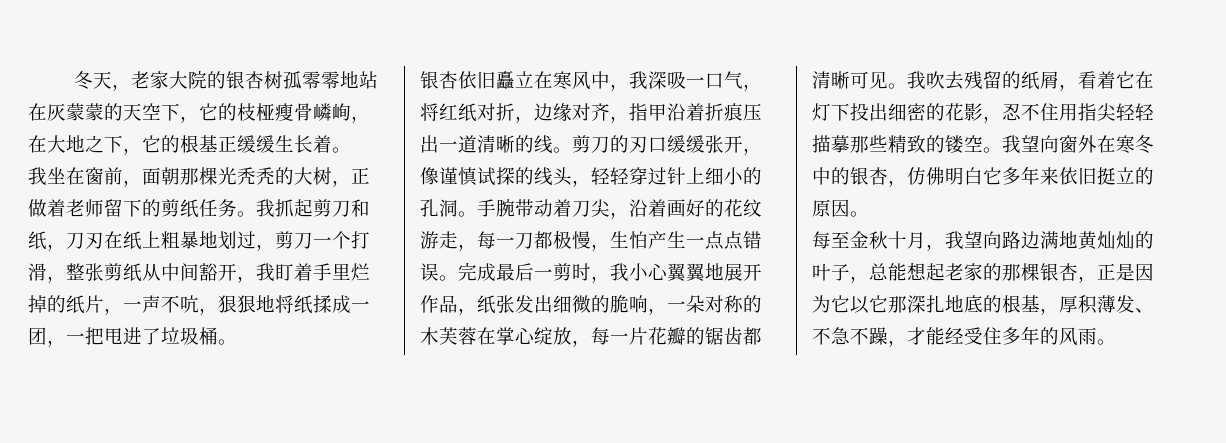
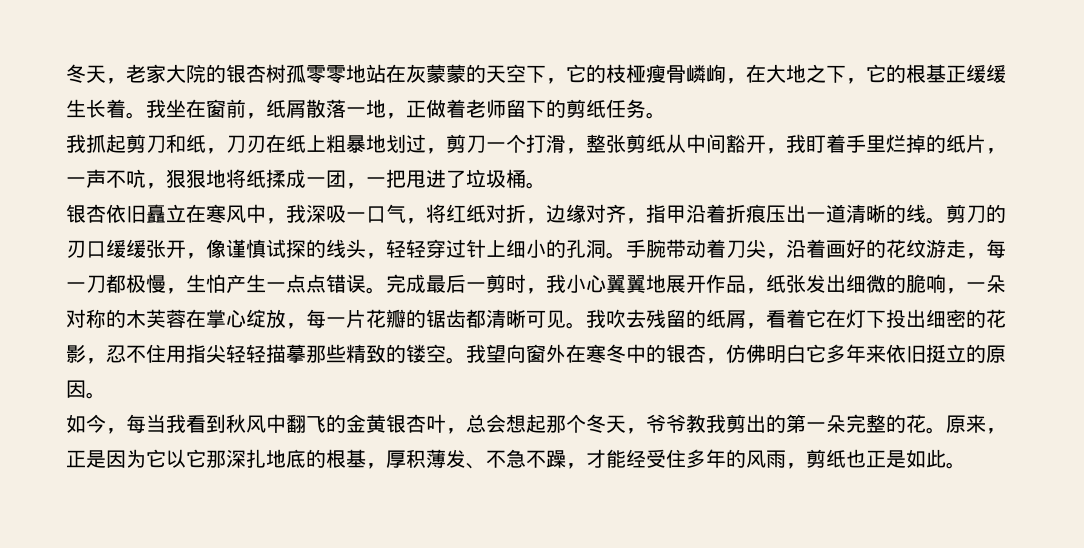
- 冬天，老家大院的银杏树孤零零地站在灰蒙蒙的天空下，它的枝桠瘦骨嶙峋，在大地之下，它的根基正缓缓生长着。
- 我坐在窗前，面朝那棵光秃秃的大树，正做着老师留下的剪纸任务。我抓起剪刀和纸，刀刃在纸上粗暴地划过，剪刀一个打滑，整张剪纸从中间豁开，我盯着手里烂掉的纸片，一声不吭，狠狠地将纸揉成一团，一把甩进了垃圾桶。
+ 冬天，老家大院的银杏树孤零零地站在灰蒙蒙的天空下，它的枝桠瘦骨嶙峋，在大地之下，它的根基正缓缓生长着。我坐在窗前，纸屑散落一地，正做着老师留下的剪纸任务。
+ 我抓起剪刀和纸，刀刃在纸上粗暴地划过，剪刀一个打滑，整张剪纸从中间豁开，我盯着手里烂掉的纸片，一声不吭，狠狠地将纸揉成一团，一把甩进了垃圾桶。
- 每至金秋十月，我望向路边满地黄灿灿的叶子，总能想起老家的那棵银杏，正是因为它以它那深扎地底的根基，厚积薄发、不急不躁，才能经受住多年的风雨。
+ 如今，每当我看到秋风中翻飞的金黄银杏叶，总会想起那个冬天，爷爷教我剪出的第一朵完整的花。原来，正是因为它以它那深扎地底的根基，厚积薄发、不急不躁，才能经受住多年的风雨，剪纸也正是如此。

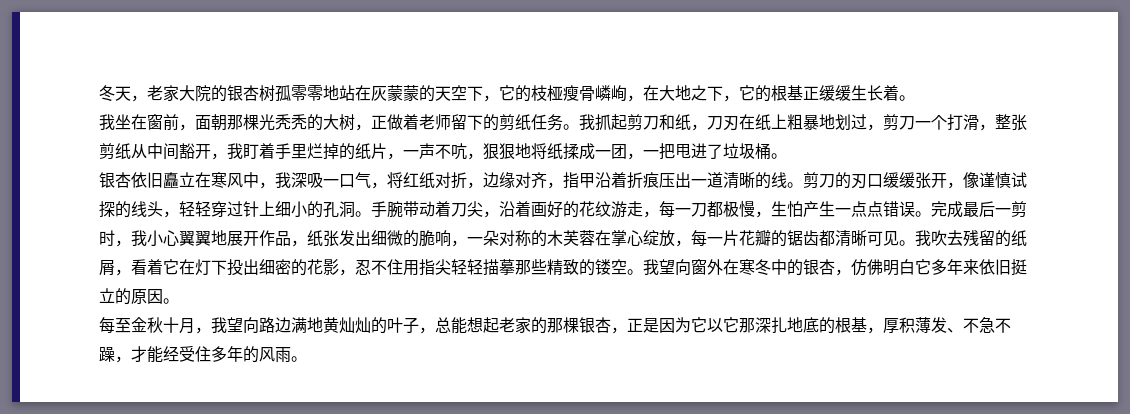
- 冬天，老家大院的银杏树孤零零地站在灰蒙蒙的天空下，它的枝桠瘦骨嶙峋，在大地之下，它的根基正缓缓生长着。我坐在窗前，纸屑散落一地，正做着老师留下的剪纸任务。
- 我抓起剪刀和纸，刀刃在纸上粗暴地划过，剪刀一个打滑，整张剪纸从中间豁开，我盯着手里烂掉的纸片，一声不吭，狠狠地将纸揉成一团，一把甩进了垃圾桶。
+ 冬天，老家大院的银杏树孤零零地站在灰蒙蒙的天空下，它的枝桠瘦骨嶙峋，在大地之下，它的根基正缓缓生长着。
+ 我坐在窗前，面朝那棵光秃秃的大树，正做着老师留下的剪纸任务。我抓起剪刀和纸，刀刃在纸上粗暴地划过，剪刀一个打滑，整张剪纸从中间豁开，我盯着手里烂掉的纸片，一声不吭，狠狠地将纸揉成一团，一把甩进了垃圾桶。
- 如今，每当我看到秋风中翻飞的金黄银杏叶，总会想起那个冬天，爷爷教我剪出的第一朵完整的花。原来，正是因为它以它那深扎地底的根基，厚积薄发、不急不躁，才能经受住多年的风雨，剪纸也正是如此。
+ 每至金秋十月，我望向路边满地黄灿灿的叶子，总能想起老家的那棵银杏，正是因为它以它那深扎地底的根基，厚积薄发、不急不躁，才能经受住多年的风雨。

